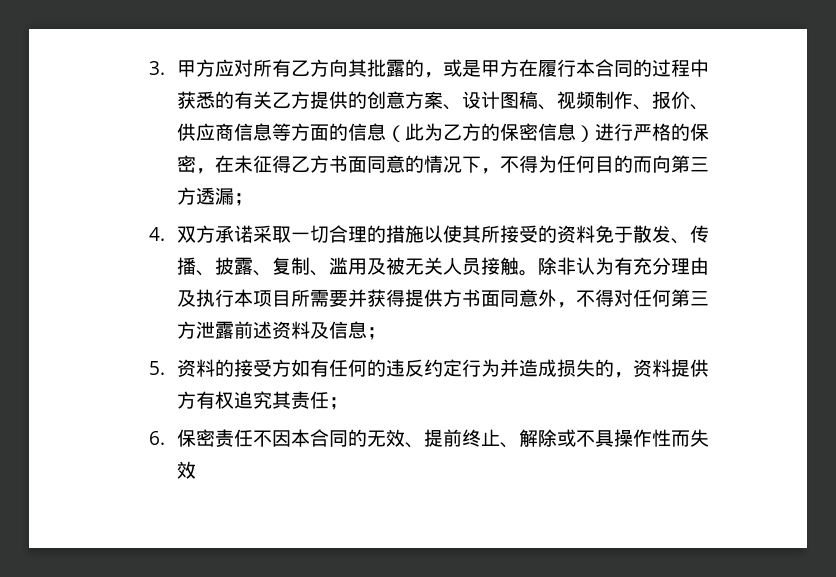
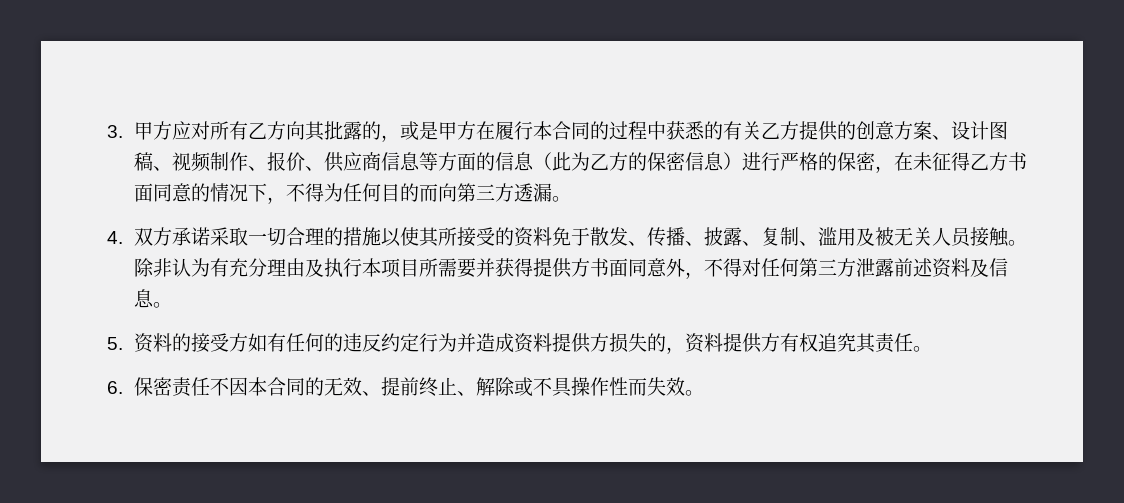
- 3.甲方应对所有乙方向其批露的，或是甲方在履行本合同的过程中获悉的有关乙方提供的创意方案、设计图稿、视频制作、报价、供应商信息等方面的信息（此为乙方的保密信息）进行严格的保密，在未征得乙方书面同意的情况下，不得为任何目的而向第三方透漏；
+ 3.甲方应对所有乙方向其批露的，或是甲方在履行本合同的过程中获悉的有关乙方提供的创意方案、设计图稿、视频制作、报价、供应商信息等方面的信息（此为乙方的保密信息）进行严格的保密，在未征得乙方书面同意的情况下，不得为任何目的而向第三方透漏。
- 除非认为有充分理由及执行本项目所需要并获得提供方书面同意外，不得对任何第三方泄露前述资料及信息；
+ 除非认为有充分理由及执行本项目所需要并获得提供方书面同意外，不得对任何第三方泄露前述资料及信息。
- 5.资料的接受方如有任何的违反约定行为并造成损失的，资料提供方有权追究其责任；
+ 5.资料的接受方如有任何的违反约定行为并造成资料提供方损失的，资料提供方有权追究其责任。
- 6.保密责任不因本合同的无效、提前终止、解除或不具操作性而失效
+ 6.保密责任不因本合同的无效、提前终止、解除或不具操作性而失效。

